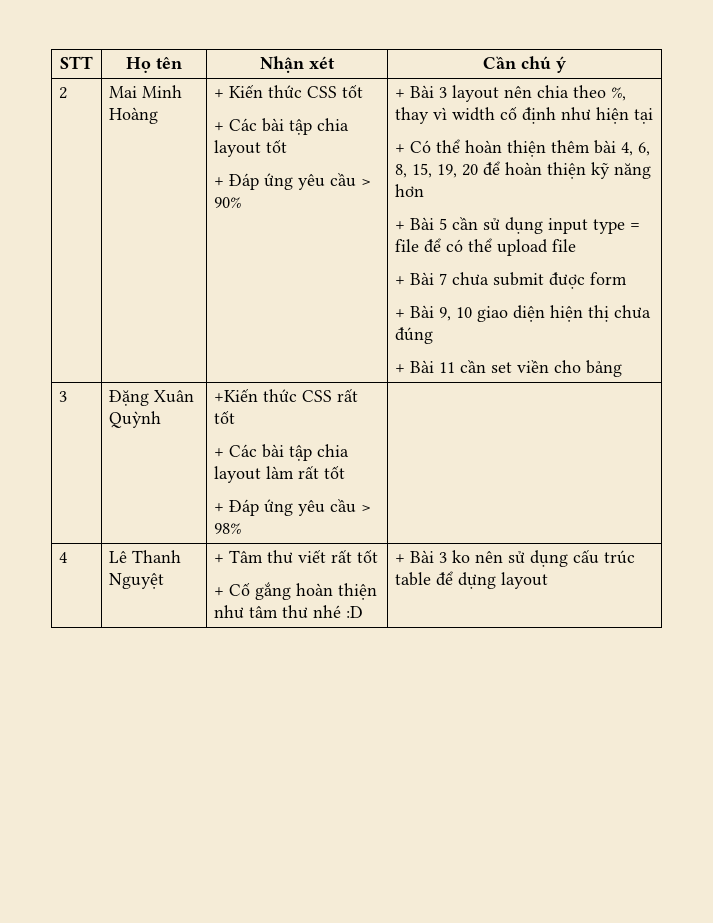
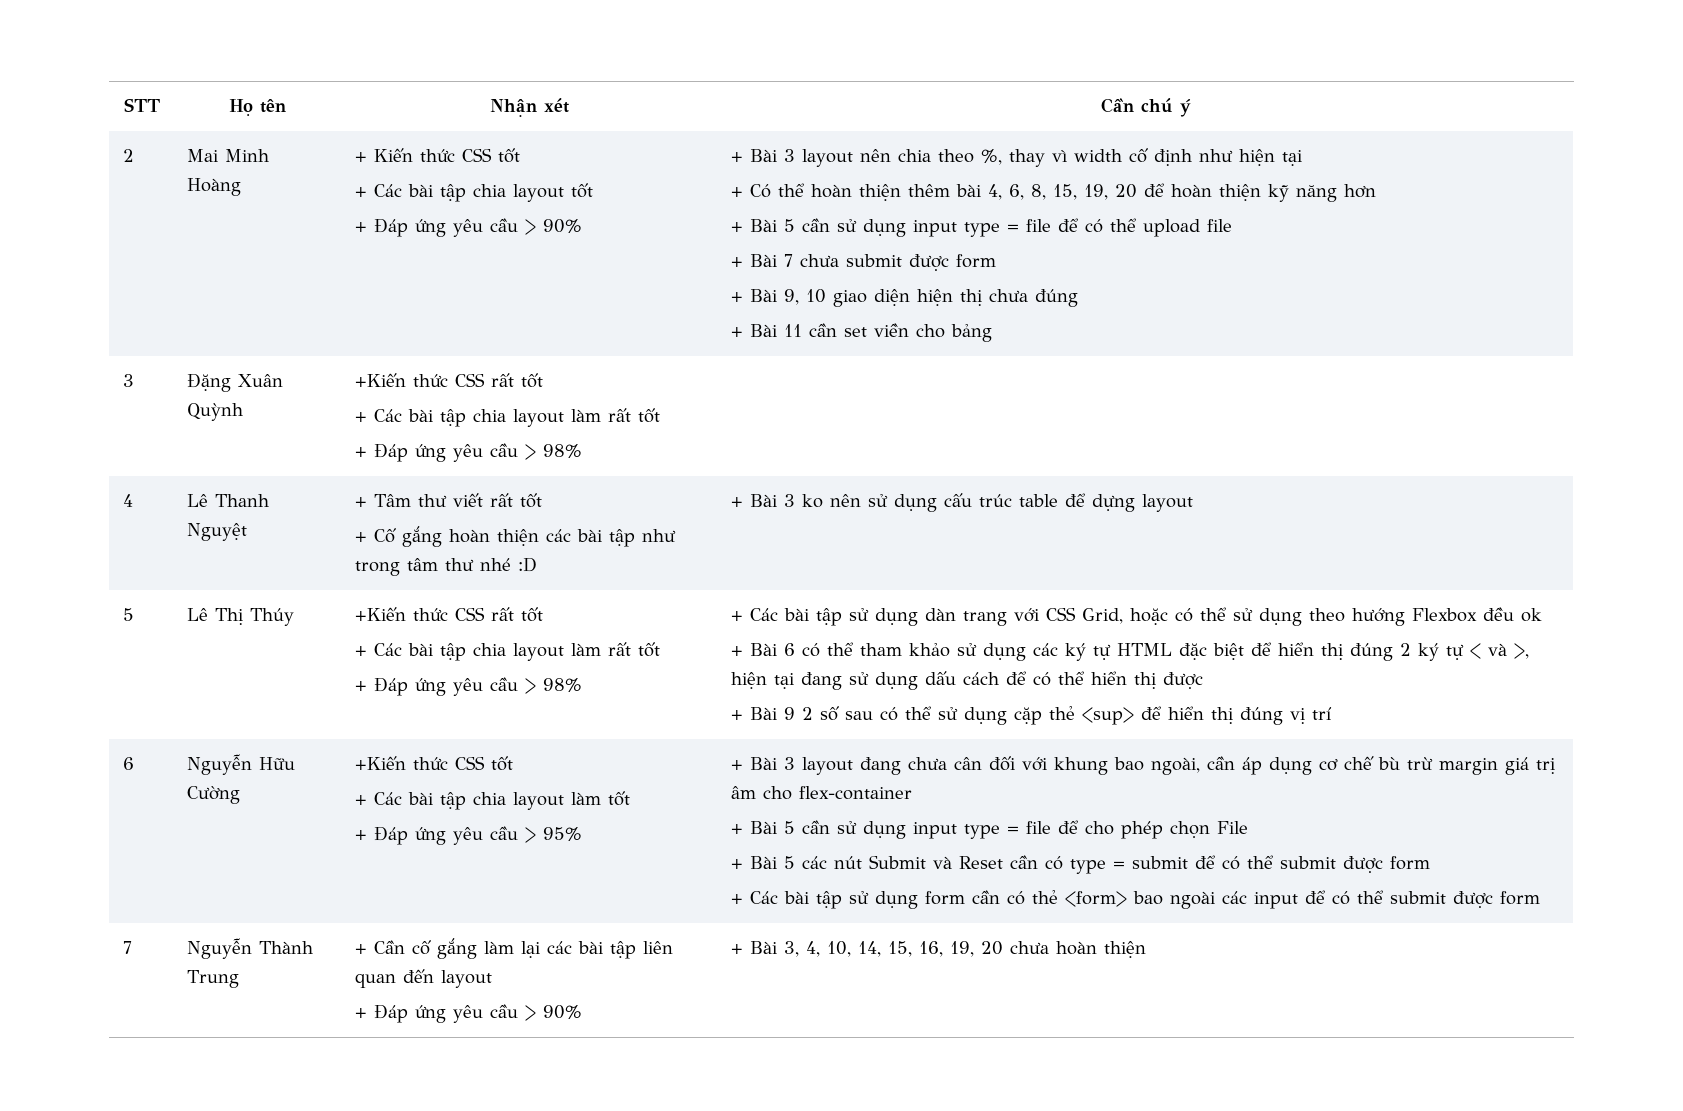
  4 | Lê Thanh Nguyệt | + Tâm thư viết rất tốt
- + Cố gắng hoàn thiện như tâm thư nhé :D | + Bài 3 ko nên sử dụng cấu trúc table để dựng layout
+ + Cố gắng hoàn thiện các bài tập như trong tâm thư nhé :D | + Bài 3 ko nên sử dụng cấu trúc table để dựng layout
+ 5 | Lê Thị Thúy | +Kiến thức CSS rất tốt
+ + Các bài tập chia layout làm rất tốt
+ + Đáp ứng yêu cầu > 98% | + Các bài tập sử dụng dàn trang với CSS Grid, hoặc có thể sử dụng theo hướng Flexbox đều ok
+ + Bài 6 có thể tham khảo sử dụng các ký tự HTML đặc biệt để hiển thị đúng 2 ký tự < và >, hiện tại đang sử dụng dấu cách để có thể hiển thị được
+ + Bài 9 2 số sau có thể sử dụng cặp thẻ <sup> để hiển thị đúng vị trí
+ 6 | Nguyễn Hữu Cường | +Kiến thức CSS tốt
+ + Các bài tập chia layout làm tốt
+ + Đáp ứng yêu cầu > 95% | + Bài 3 layout đang chưa cân đối với khung bao ngoài, cần áp dụng cơ chế bù trừ margin giá trị âm cho flex-container
+ + Bài 5 cần sử dụng input type = file để cho phép chọn File
+ + Bài 5 các nút Submit và Reset cần có type = submit để có thể submit được form
+ + Các bài tập sử dụng form cần có thẻ <form> bao ngoài các input để có thể submit được form
+ 7 | Nguyễn Thành Trung | + Cần cố gắng làm lại các bài tập liên quan đến layout
+ + Đáp ứng yêu cầu > 90% | + Bài 3, 4, 10, 14, 15, 16, 19, 20 chưa hoàn thiện

